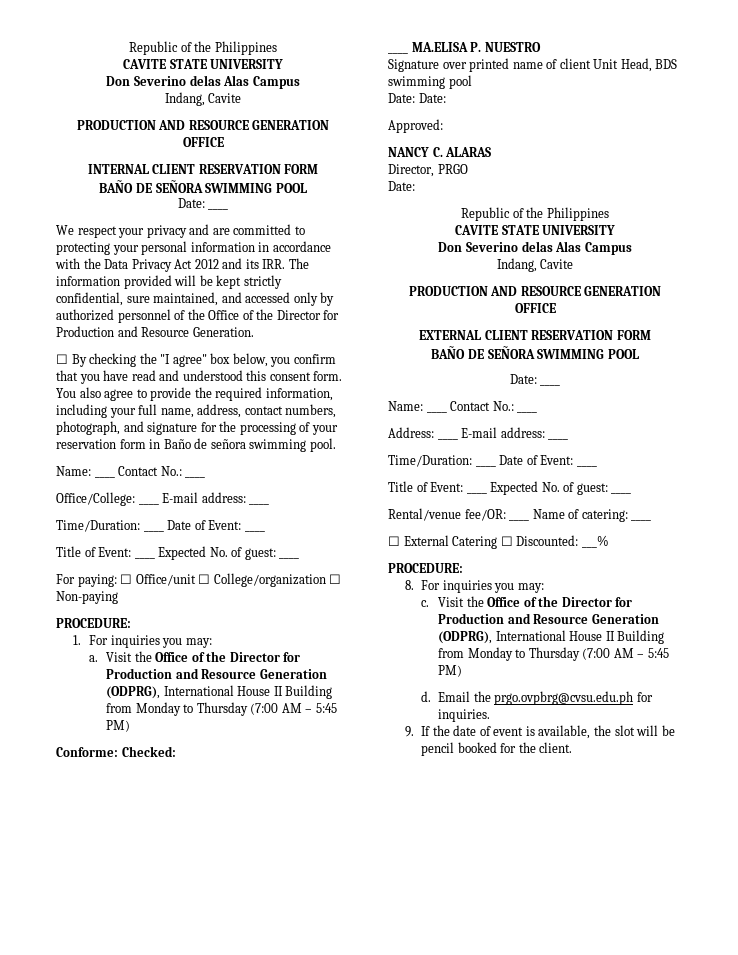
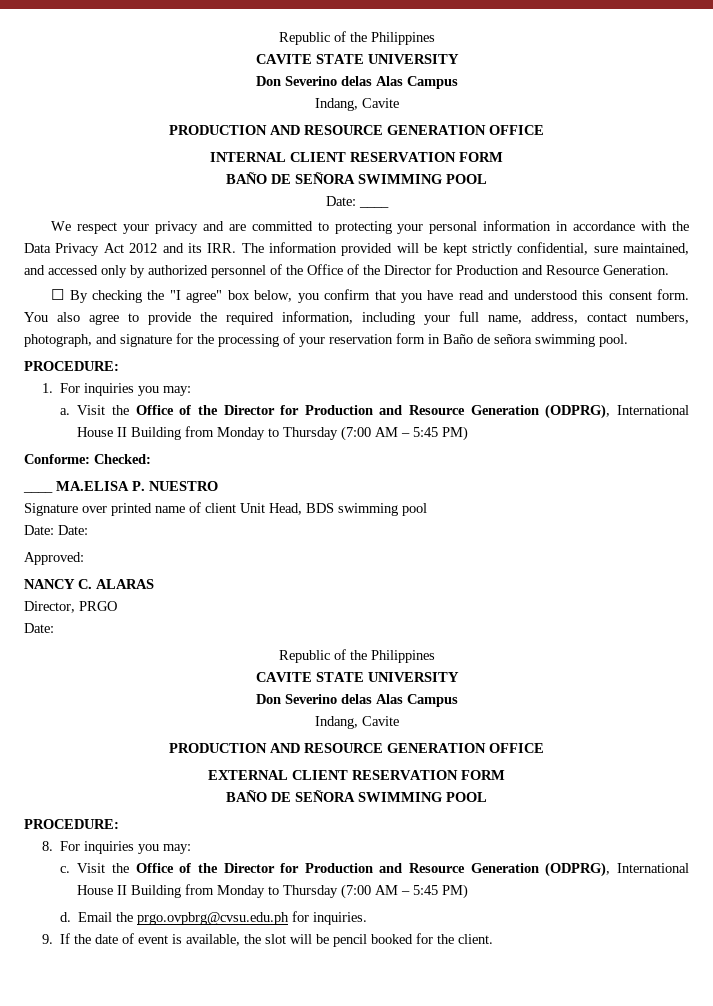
  You also agree to provide the required information, including your full name, address, contact numbers, photograph, and signature for the processing of your reservation form in Baño de señora swimming pool.
- Name: ____ Contact No.: ____
- Office/College: ____ E-mail address: ____
- Time/Duration: ____ Date of Event: ____
- Title of Event: ____ Expected No. of guest: ____
- For paying: ☐ Office/unit ☐ College/organization ☐ Non-paying
  EXTERNAL CLIENT RESERVATION FORM
  BAÑO DE SEÑORA SWIMMING POOL
- Date: ____
- Name: ____ Contact No.: ____
- Address: ____ E-mail address: ____
- Time/Duration: ____ Date of Event: ____
- Title of Event: ____ Expected No. of guest: ____
- Rental/venue fee/OR: ____ Name of catering: ____
- ☐ External Catering ☐ Discounted: ___%

